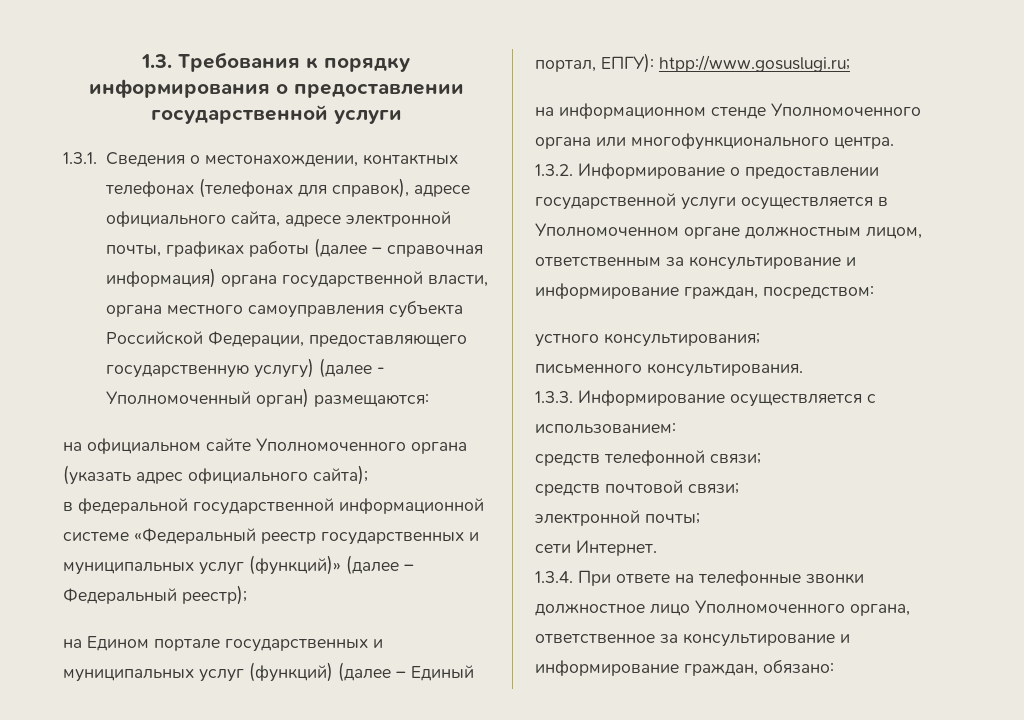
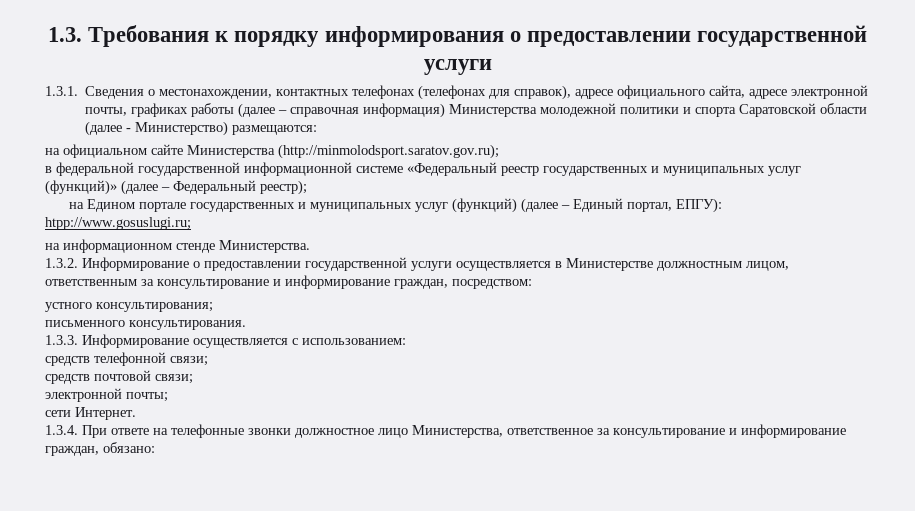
- 1.3.1. Сведения о местонахождении, контактных телефонах (телефонах для справок), адресе официального сайта, адресе электронной почты, графиках работы (далее – справочная информация) органа государственной власти, органа местного самоуправления субъекта Российской Федерации, предоставляющего государственную услугу) (далее - Уполномоченный орган) размещаются:
- на официальном сайте Уполномоченного органа (указать адрес официального сайта);
+ 1.3.1. Сведения о местонахождении, контактных телефонах (телефонах для справок), адресе официального сайта, адресе электронной почты, графиках работы (далее – справочная информация) Министерства молодежной политики и спорта Саратовской области (далее - Министерство) размещаются:
+ на официальном сайте Министерства (http://minmolodsport.saratov.gov.ru);
- на информационном стенде Уполномоченного органа или многофункционального центра.
+ на информационном стенде Министерства.
- 1.3.2. Информирование о предоставлении государственной услуги осуществляется в Уполномоченном органе должностным лицом, ответственным за консультирование и информирование граждан, посредством:
+ 1.3.2. Информирование о предоставлении государственной услуги осуществляется в Министерстве должностным лицом, ответственным за консультирование и информирование граждан, посредством:
- 1.3.4. При ответе на телефонные звонки должностное лицо Уполномоченного органа, ответственное за консультирование и информирование граждан, обязано:
+ 1.3.4. При ответе на телефонные звонки должностное лицо Министерства, ответственное за консультирование и информирование граждан, обязано:

